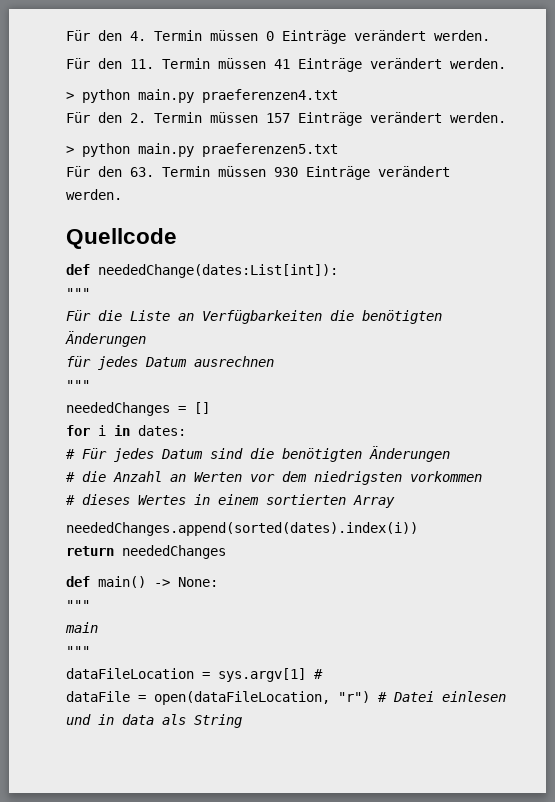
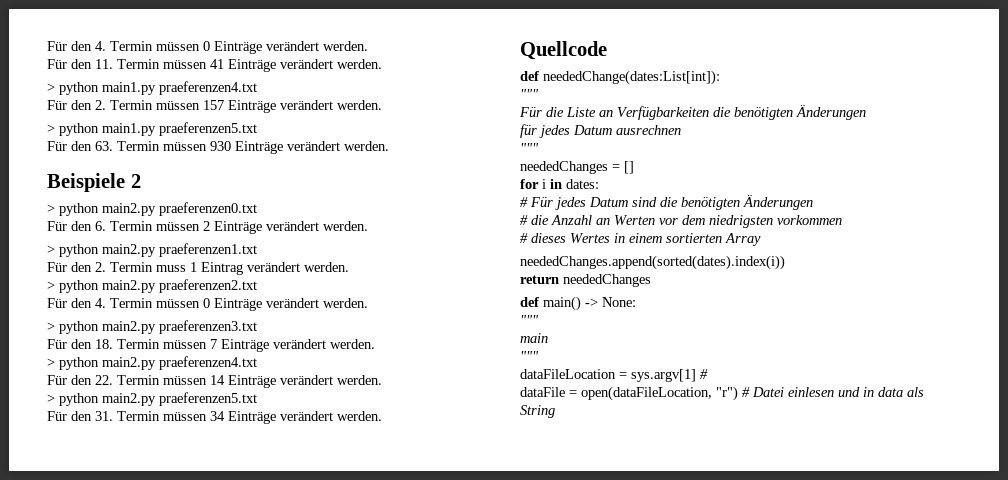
- > python main.py praeferenzen4.txt
+ > python main1.py praeferenzen4.txt
- > python main.py praeferenzen5.txt
+ > python main1.py praeferenzen5.txt
+ Beispiele 2
+ > python main2.py praeferenzen0.txt
+ Für den 6. Termin müssen 2 Einträge verändert werden.
+ > python main2.py praeferenzen1.txt
+ Für den 2. Termin muss 1 Eintrag verändert werden.
+ > python main2.py praeferenzen2.txt
+ Für den 4. Termin müssen 0 Einträge verändert werden.
+ > python main2.py praeferenzen3.txt
+ Für den 18. Termin müssen 7 Einträge verändert werden.
+ > python main2.py praeferenzen4.txt
+ Für den 22. Termin müssen 14 Einträge verändert werden.
+ > python main2.py praeferenzen5.txt
+ Für den 31. Termin müssen 34 Einträge verändert werden.

